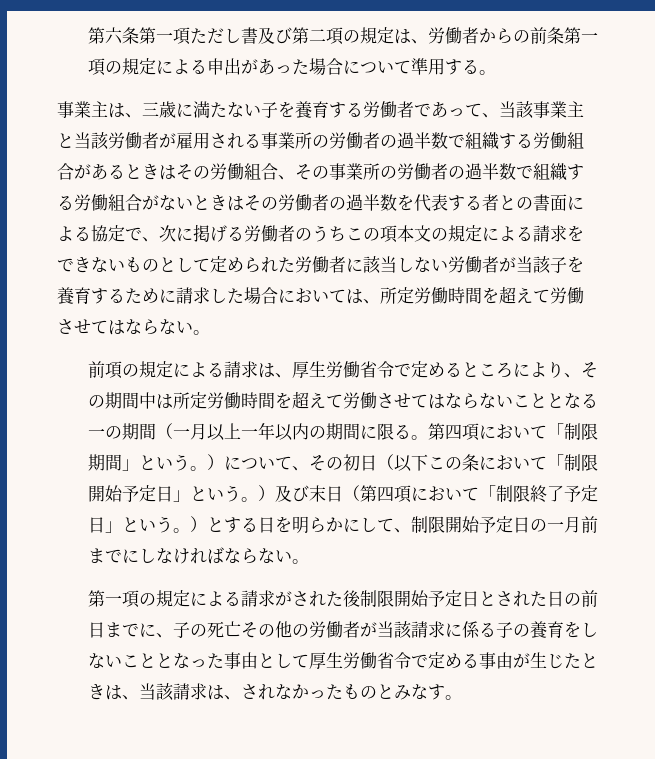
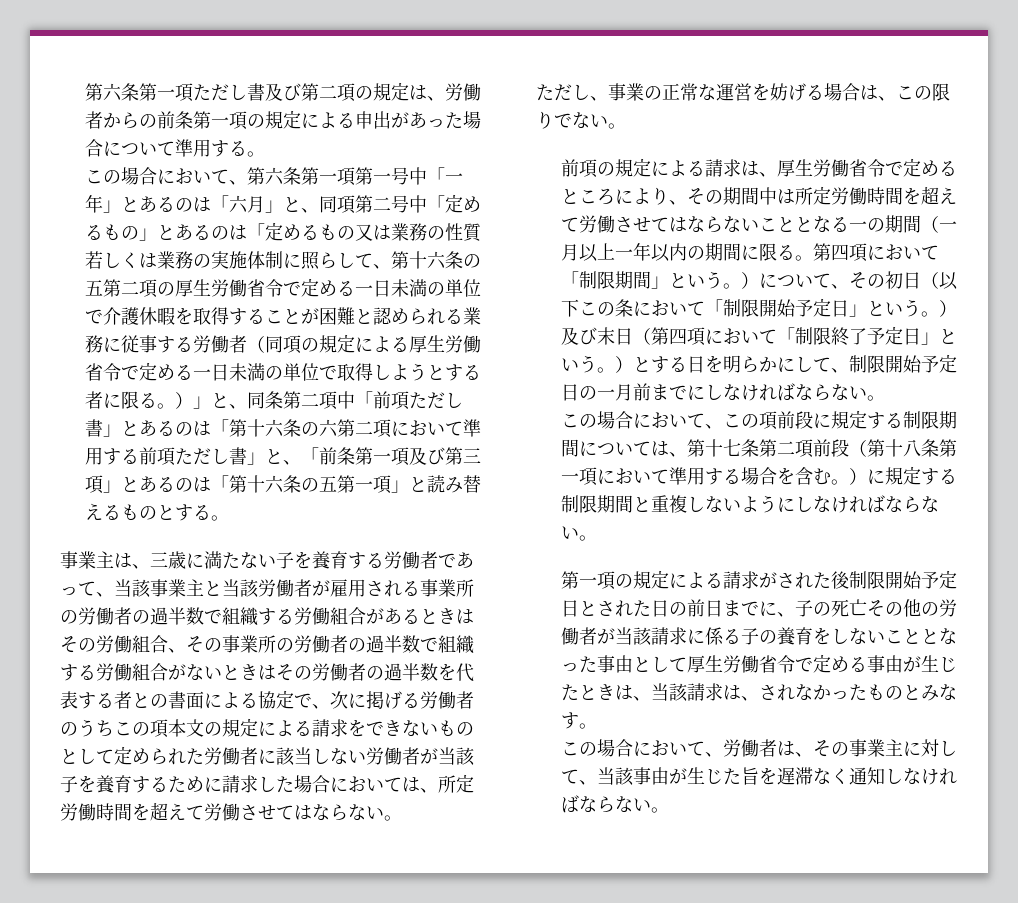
+ この場合において、第六条第一項第一号中「一年」とあるのは「六月」と、同項第二号中「定めるもの」とあるのは「定めるもの又は業務の性質若しくは業務の実施体制に照らして、第十六条の五第二項の厚生労働省令で定める一日未満の単位で介護休暇を取得することが困難と認められる業務に従事する労働者（同項の規定による厚生労働省令で定める一日未満の単位で取得しようとする者に限る。）」と、同条第二項中「前項ただし書」とあるのは「第十六条の六第二項において準用する前項ただし書」と、「前条第一項及び第三項」とあるのは「第十六条の五第一項」と読み替えるものとする。
+ ただし、事業の正常な運営を妨げる場合は、この限りでない。
+ この場合において、この項前段に規定する制限期間については、第十七条第二項前段（第十八条第一項において準用する場合を含む。）に規定する制限期間と重複しないようにしなければならない。
+ この場合において、労働者は、その事業主に対して、当該事由が生じた旨を遅滞なく通知しなければならない。

